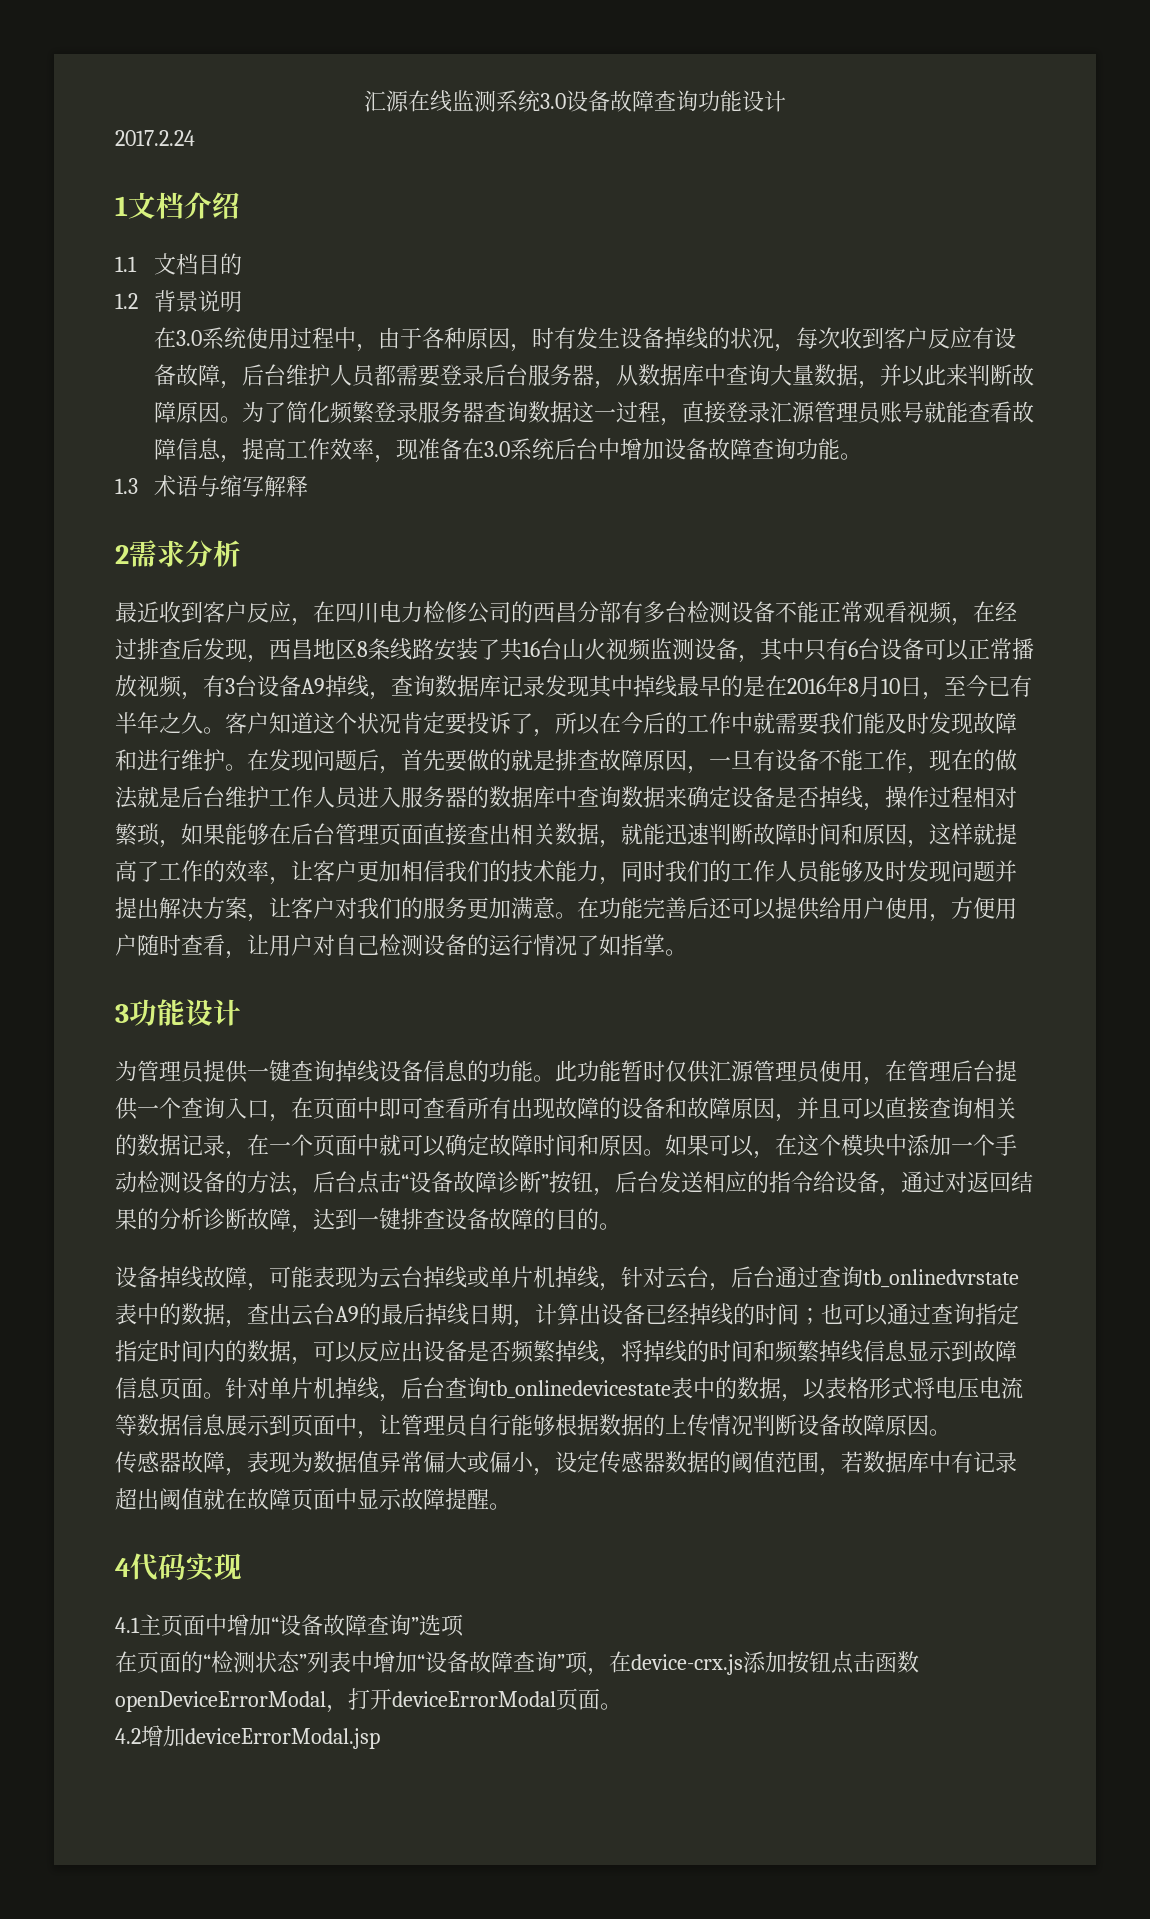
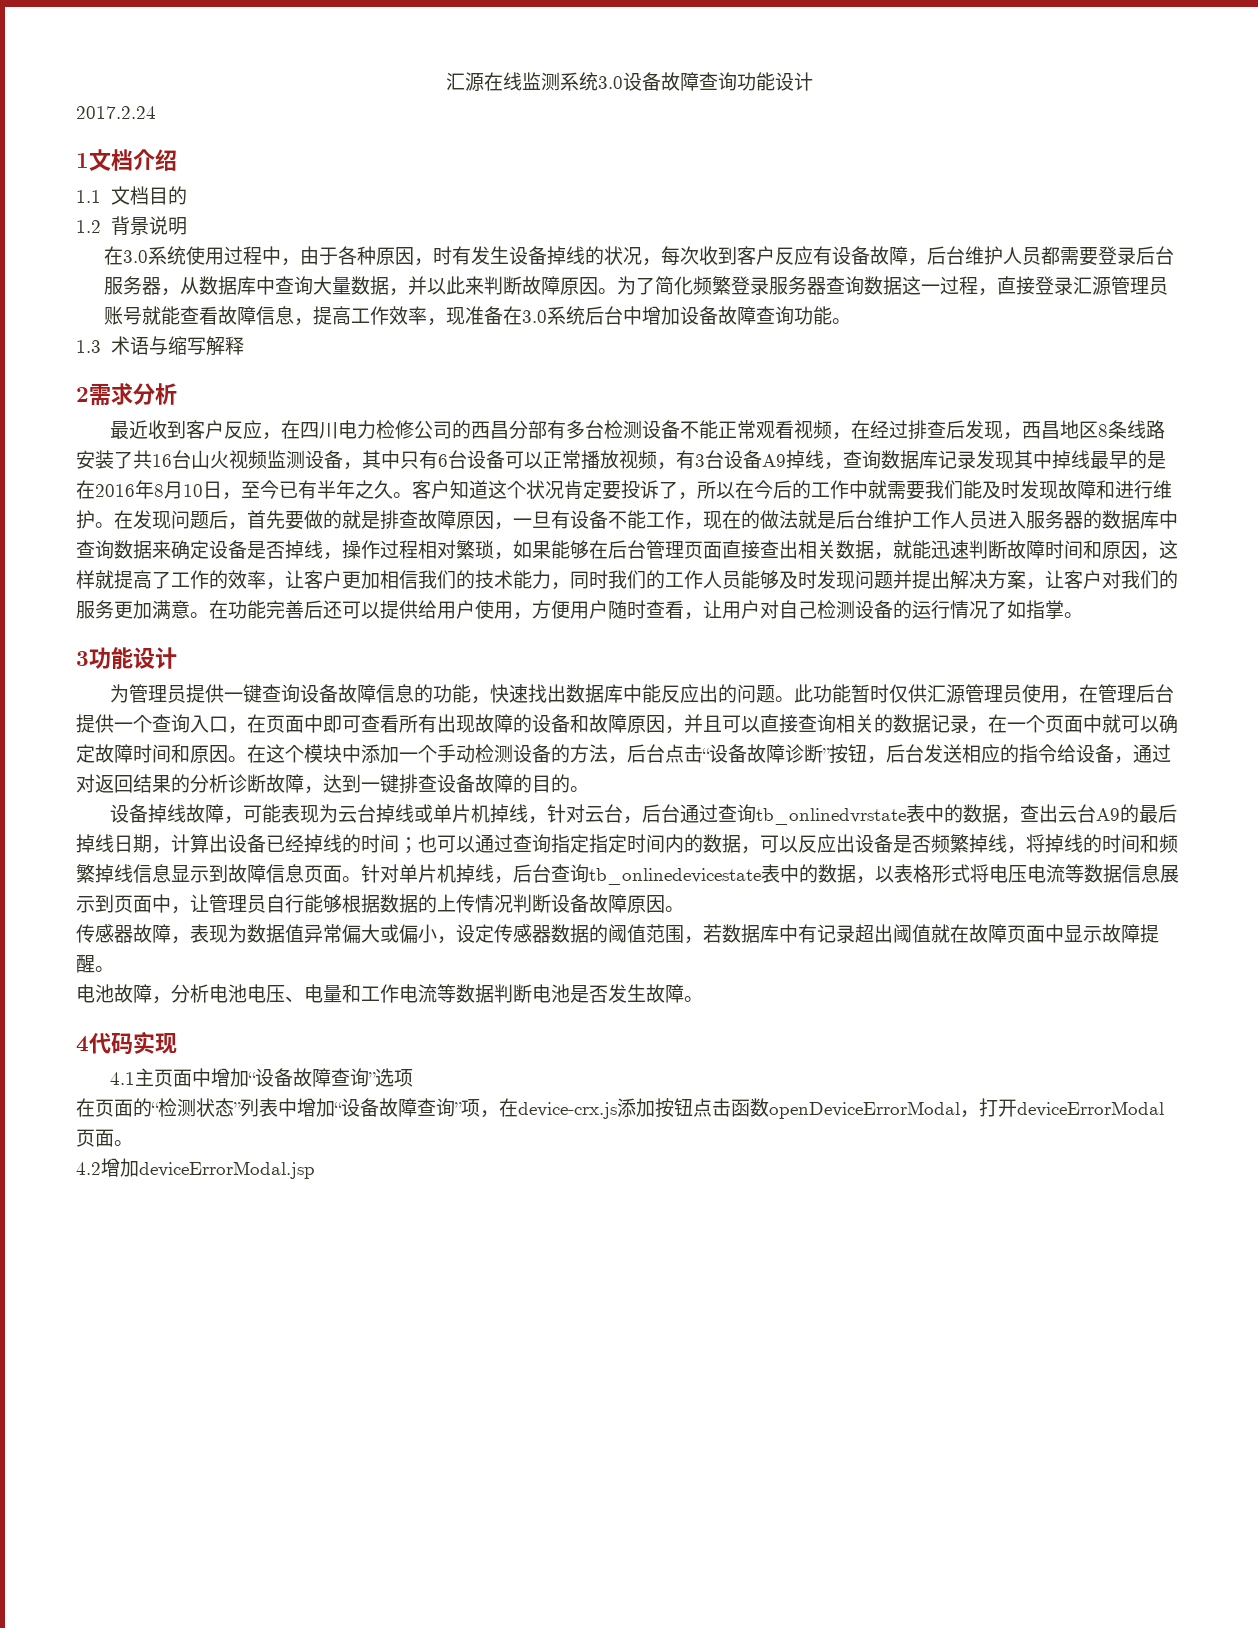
- 为管理员提供一键查询掉线设备信息的功能。
+ 为管理员提供一键查询设备故障信息的功能，快速找出数据库中能反应出的问题。
- 如果可以，在这个模块中添加一个手动检测设备的方法，后台点击“设备故障诊断”按钮，后台发送相应的指令给设备，通过对返回结果的分析诊断故障，达到一键排查设备故障的目的。
+ 在这个模块中添加一个手动检测设备的方法，后台点击“设备故障诊断”按钮，后台发送相应的指令给设备，通过对返回结果的分析诊断故障，达到一键排查设备故障的目的。
+ 电池故障，分析电池电压、电量和工作电流等数据判断电池是否发生故障。

